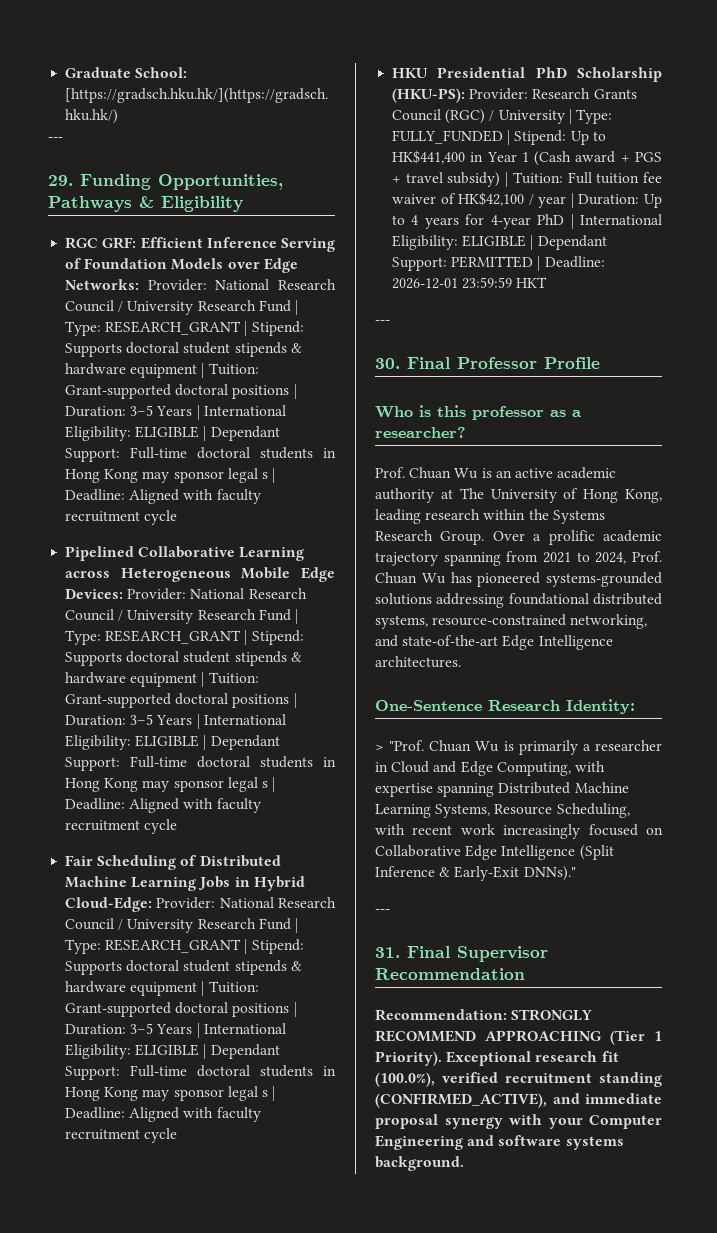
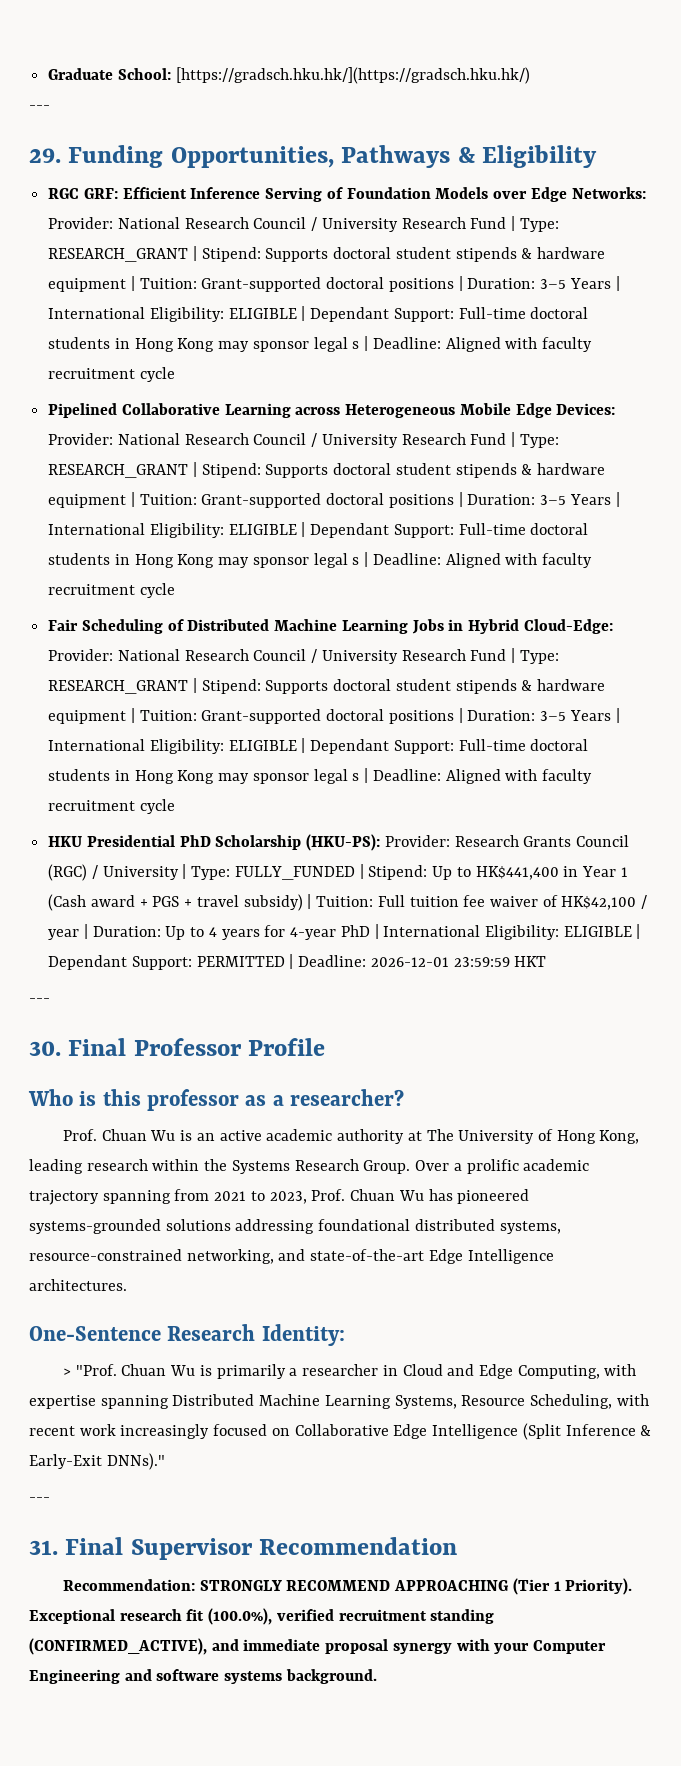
- Over a prolific academic trajectory spanning from 2021 to 2024, Prof. Chuan Wu has pioneered systems-grounded solutions addressing foundational distributed systems, resource-constrained networking, and state-of-the-art Edge Intelligence architectures.
+ Over a prolific academic trajectory spanning from 2021 to 2023, Prof. Chuan Wu has pioneered systems-grounded solutions addressing foundational distributed systems, resource-constrained networking, and state-of-the-art Edge Intelligence architectures.

